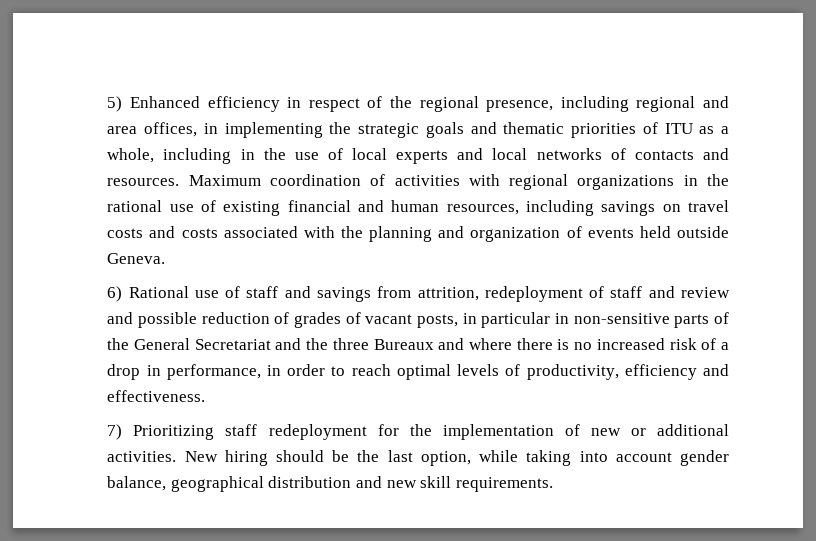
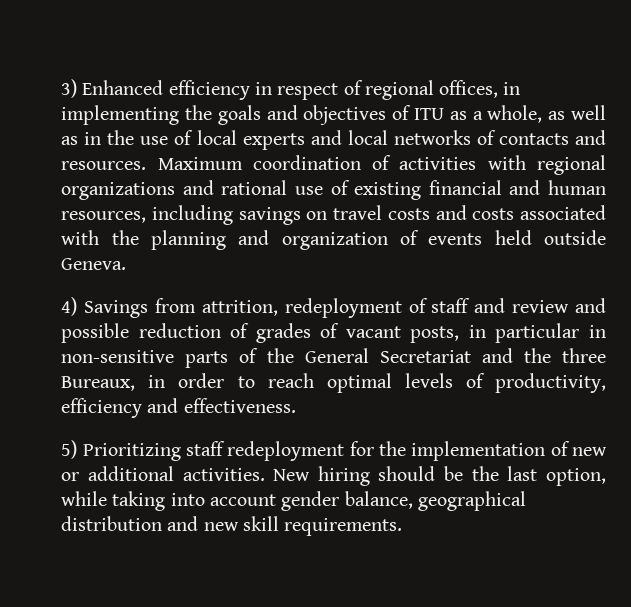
- 5) Enhanced efficiency in respect of the regional presence, including regional and area offices, in implementing the strategic goals and thematic priorities of ITU as a whole, including in the use of local experts and local networks of contacts and resources.
+ 3) Enhanced efficiency in respect of regional offices, in implementing the goals and objectives of ITU as a whole, as well as in the use of local experts and local networks of contacts and resources.
- Maximum coordination of activities with regional organizations in the rational use of existing financial and human resources, including savings on travel costs and costs associated with the planning and organization of events held outside Geneva.
+ Maximum coordination of activities with regional organizations and rational use of existing financial and human resources, including savings on travel costs and costs associated with the planning and organization of events held outside Geneva.
- 6) Rational use of staff and savings from attrition, redeployment of staff and review and possible reduction of grades of vacant posts, in particular in non-sensitive parts of the General Secretariat and the three Bureaux and where there is no increased risk of a drop in performance, in order to reach optimal levels of productivity, efficiency and effectiveness.
+ 4) Savings from attrition, redeployment of staff and review and possible reduction of grades of vacant posts, in particular in non-sensitive parts of the General Secretariat and the three Bureaux, in order to reach optimal levels of productivity, efficiency and effectiveness.
- 7) Prioritizing staff redeployment for the implementation of new or additional activities.
+ 5) Prioritizing staff redeployment for the implementation of new or additional activities.

